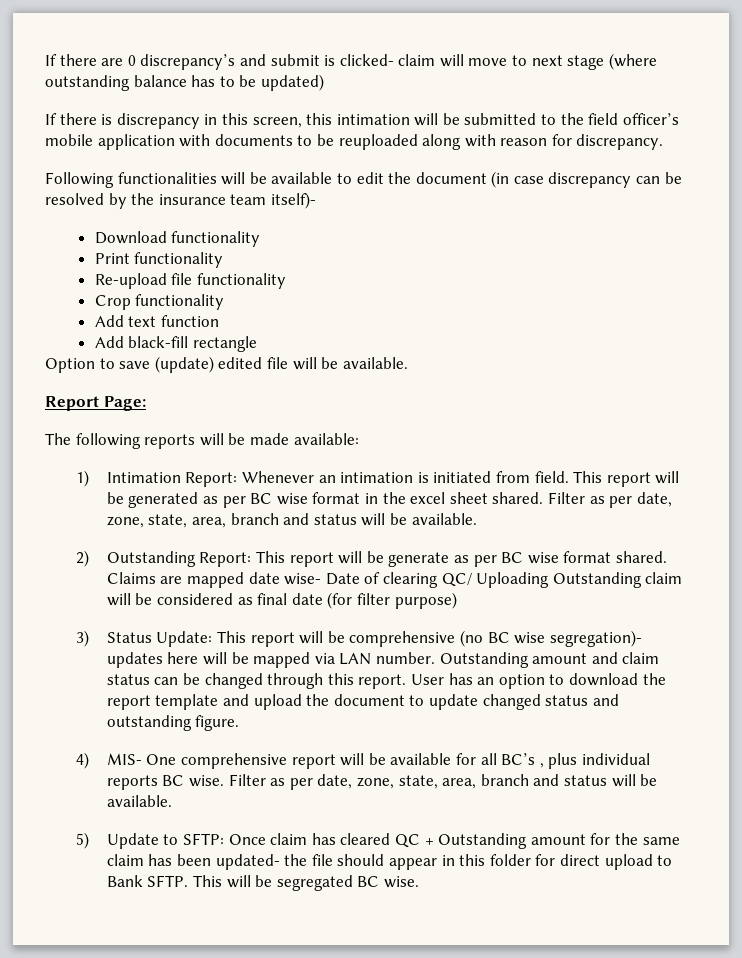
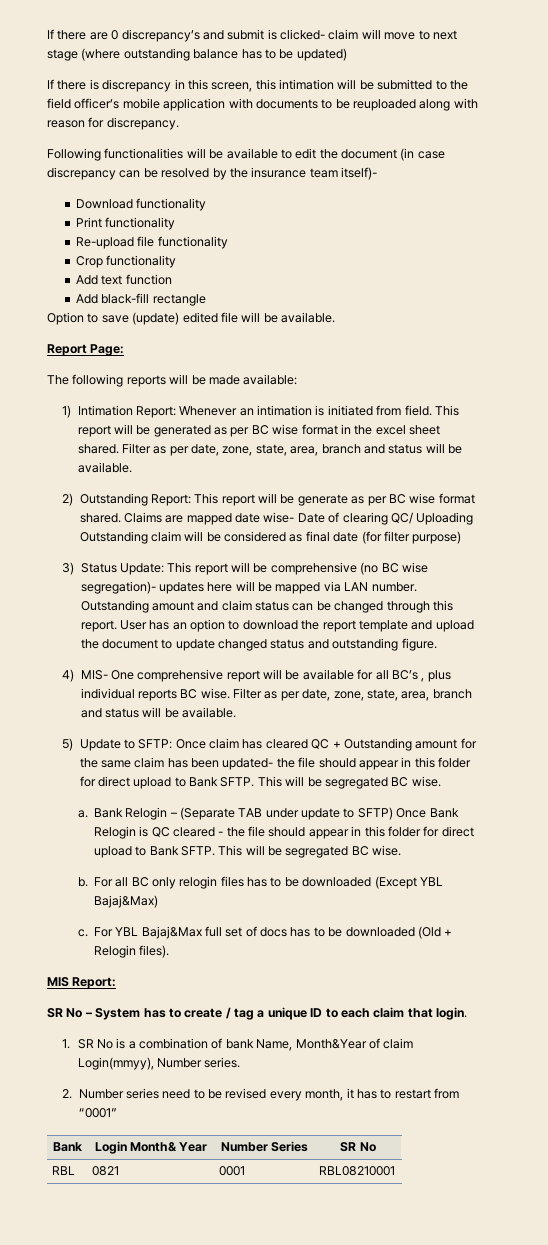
+ a. Bank Relogin – (Separate TAB under update to SFTP) Once Bank Relogin is QC cleared - the file should appear in this folder for direct upload to Bank SFTP. This will be segregated BC wise.
+ b. For all BC only relogin files has to be downloaded (Except YBL Bajaj&Max)
+ c. For YBL Bajaj&Max full set of docs has to be downloaded (Old + Relogin files).
+ MIS Report:
+ SR No – System has to create / tag a unique ID to each claim that login.
+ 1. SR No is a combination of bank Name, Month&Year of claim Login(mmyy), Number series.
+ 2. Number series need to be revised every month, it has to restart from “0001”
+ Bank | Login Month& Year | Number Series | SR No
+ RBL | 0821 | 0001 | RBL08210001

